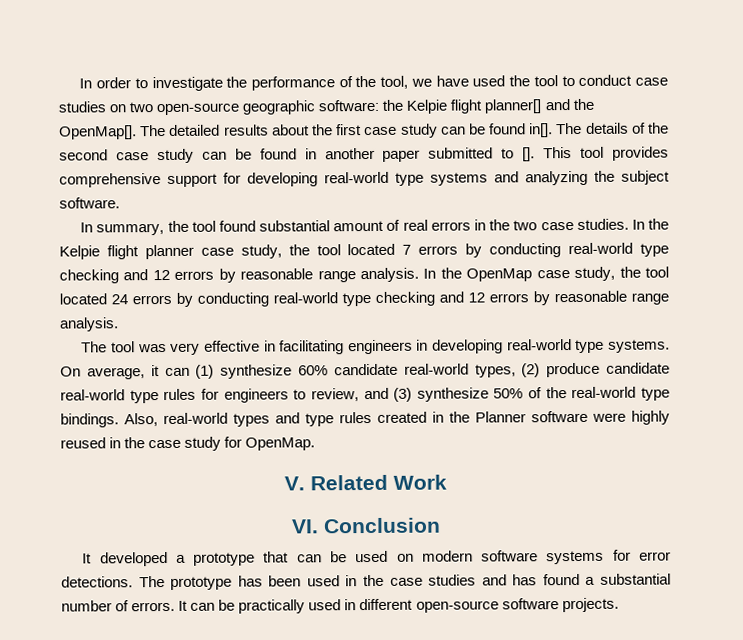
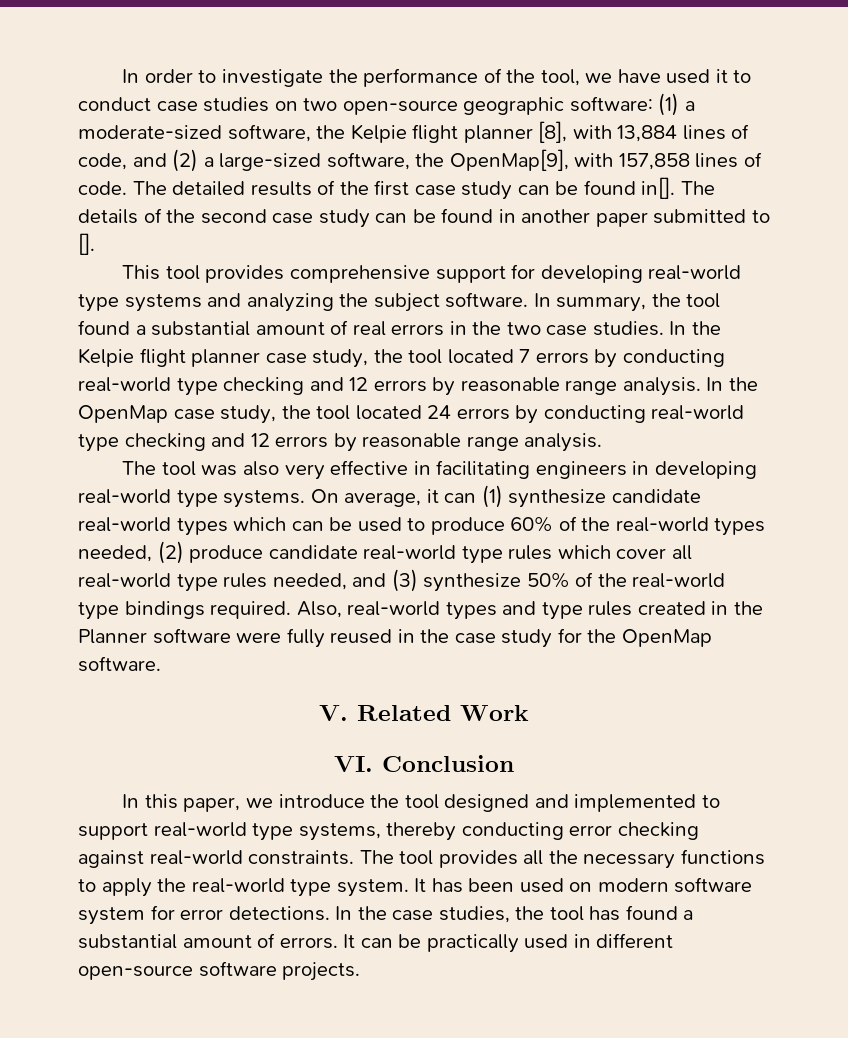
- In order to investigate the performance of the tool, we have used the tool to conduct case studies on two open-source geographic software: the Kelpie flight planner[] and the OpenMap[].
+ In order to investigate the performance of the tool, we have used it to conduct case studies on two open-source geographic software: (1) a moderate-sized software, the Kelpie flight planner [8], with 13,884 lines of code, and (2) a large-sized software, the OpenMap[9], with 157,858 lines of code.
- The detailed results about the first case study can be found in[].
+ The detailed results of the first case study can be found in[].
- The details of the second case study can be found in another paper submitted to []. This tool provides comprehensive support for developing real-world type systems and analyzing the subject software.
- In summary, the tool found substantial amount of real errors in the two case studies.
+ The details of the second case study can be found in another paper submitted to [].
+ This tool provides comprehensive support for developing real-world type systems and analyzing the subject software. In summary, the tool found a substantial amount of real errors in the two case studies.
- The tool was very effective in facilitating engineers in developing real-world type systems.
+ The tool was also very effective in facilitating engineers in developing real-world type systems.
- On average, it can (1) synthesize 60% candidate real-world types, (2) produce candidate real-world type rules for engineers to review, and (3) synthesize 50% of the real-world type bindings.
+ On average, it can (1) synthesize candidate real-world types which can be used to produce 60% of the real-world types needed, (2) produce candidate real-world type rules which cover all real-world type rules needed, and (3) synthesize 50% of the real-world type bindings required.
- Also, real-world types and type rules created in the Planner software were highly reused in the case study for OpenMap.
+ Also, real-world types and type rules created in the Planner software were fully reused in the case study for the OpenMap software.
- It developed a prototype that can be used on modern software systems for error detections.
+ In this paper, we introduce the tool designed and implemented to support real-world type systems, thereby conducting error checking against real-world constraints. The tool provides all the necessary functions to apply the real-world type system. It has been used on modern software system for error detections.
- The prototype has been used in the case studies and has found a substantial number of errors.
+ In the case studies, the tool has found a substantial amount of errors.

